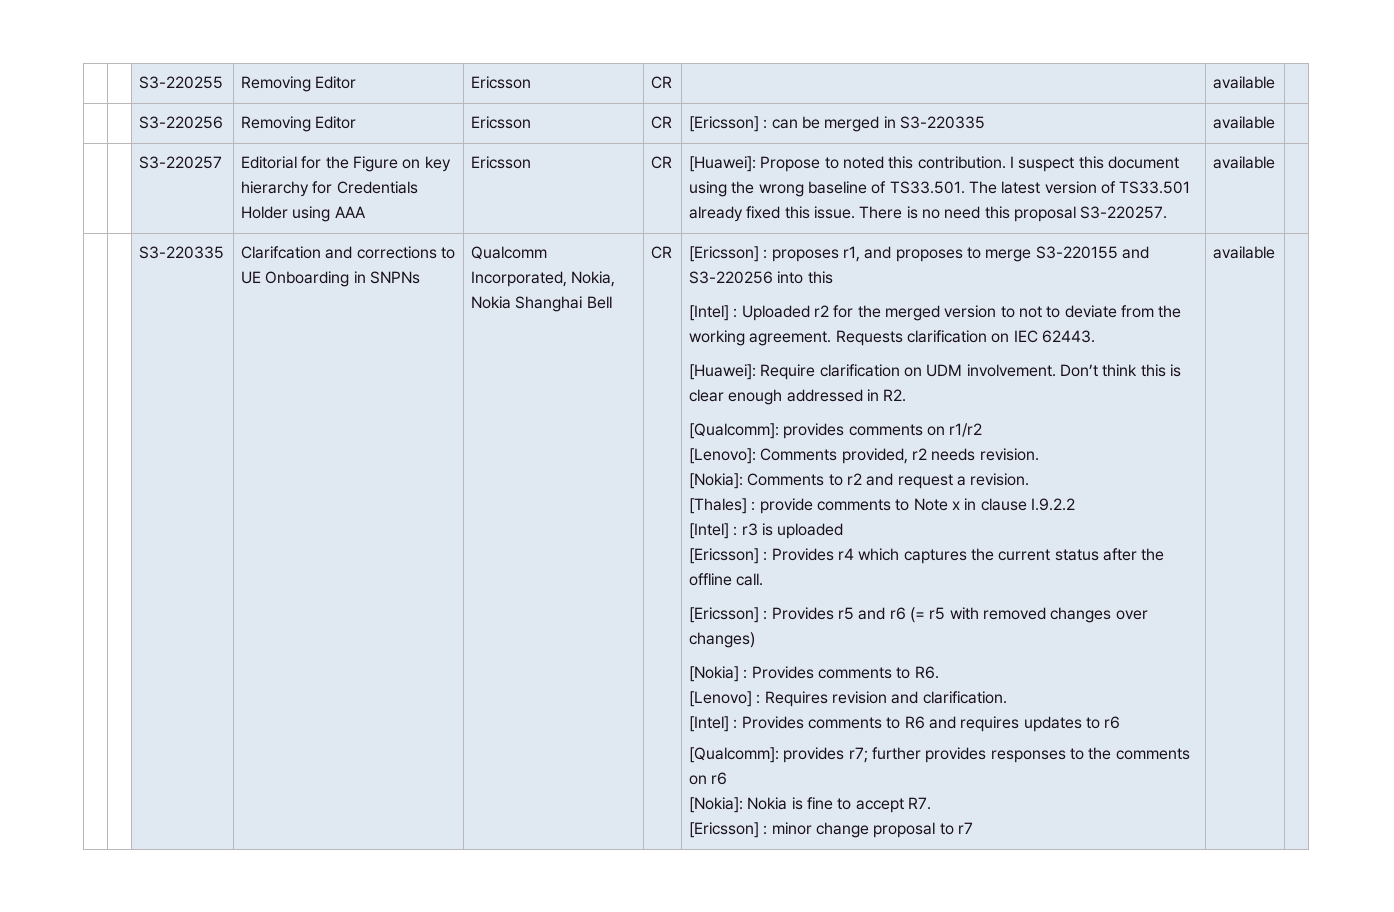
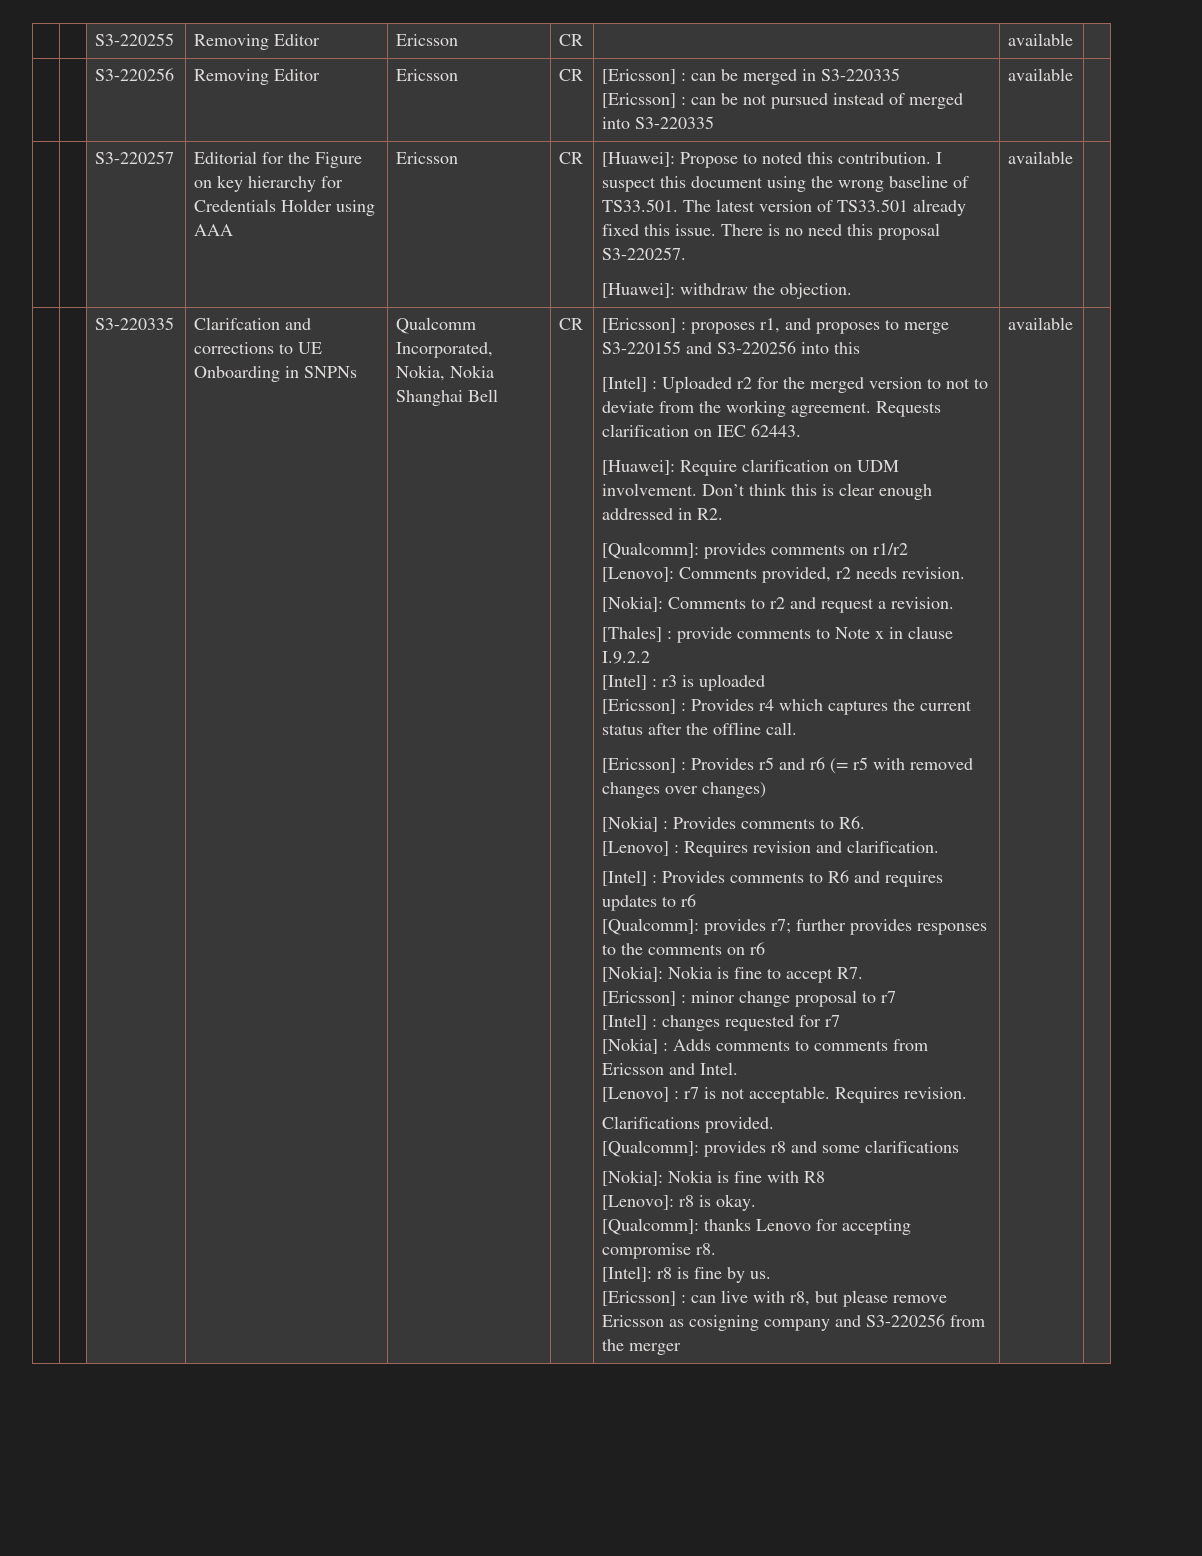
- | | S3-220256 | Removing Editor | Ericsson | CR | [Ericsson] : can be merged in S3-220335 | available |
+ | | S3-220256 | Removing Editor | Ericsson | CR | [Ericsson] : can be merged in S3-220335
+ [Ericsson] : can be not pursued instead of merged into S3-220335 | available |
+ [Huawei]: withdraw the objection.
+ [Intel] : changes requested for r7
+ [Nokia] : Adds comments to comments from Ericsson and Intel.
+ [Lenovo] : r7 is not acceptable. Requires revision.
+ Clarifications provided.
+ [Qualcomm]: provides r8 and some clarifications
+ [Nokia]: Nokia is fine with R8
+ [Lenovo]: r8 is okay.
+ [Qualcomm]: thanks Lenovo for accepting compromise r8.
+ [Intel]: r8 is fine by us.
+ [Ericsson] : can live with r8, but please remove Ericsson as cosigning company and S3-220256 from the merger

